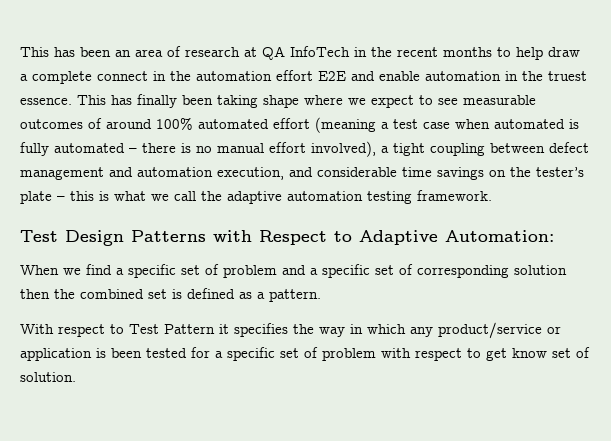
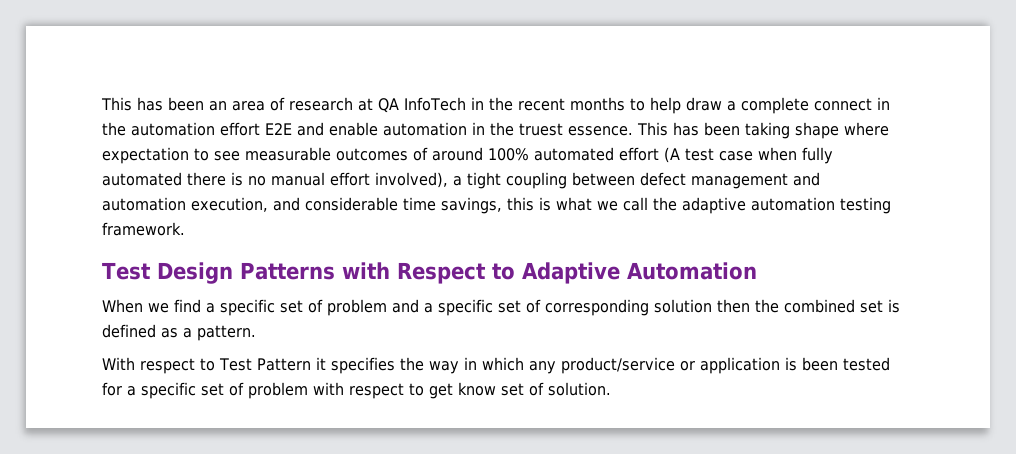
- This has finally been taking shape where we expect to see measurable outcomes of around 100% automated effort (meaning a test case when automated is fully automated – there is no manual effort involved), a tight coupling between defect management and automation execution, and considerable time savings on the tester’s plate – this is what we call the adaptive automation testing framework.
+ This has been taking shape where expectation to see measurable outcomes of around 100% automated effort (A test case when fully automated there is no manual effort involved), a tight coupling between defect management and automation execution, and considerable time savings, this is what we call the adaptive automation testing framework.
- Test Design Patterns with Respect to Adaptive Automation:
+ Test Design Patterns with Respect to Adaptive Automation

